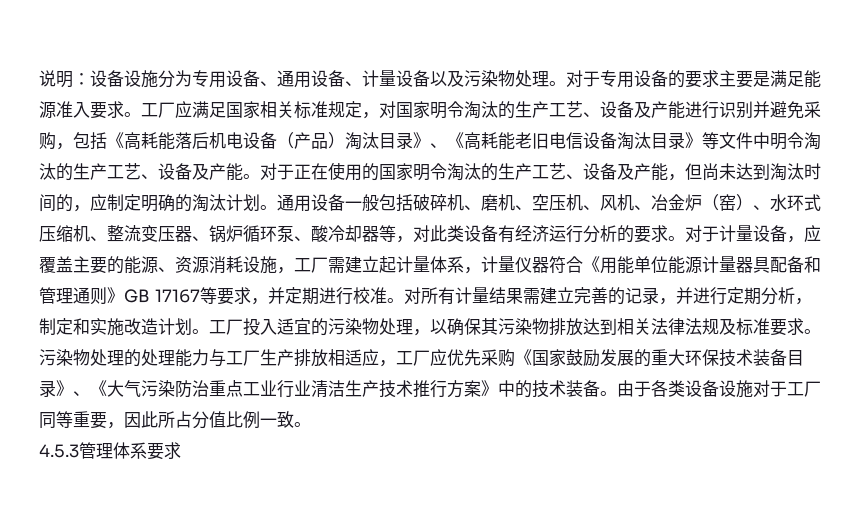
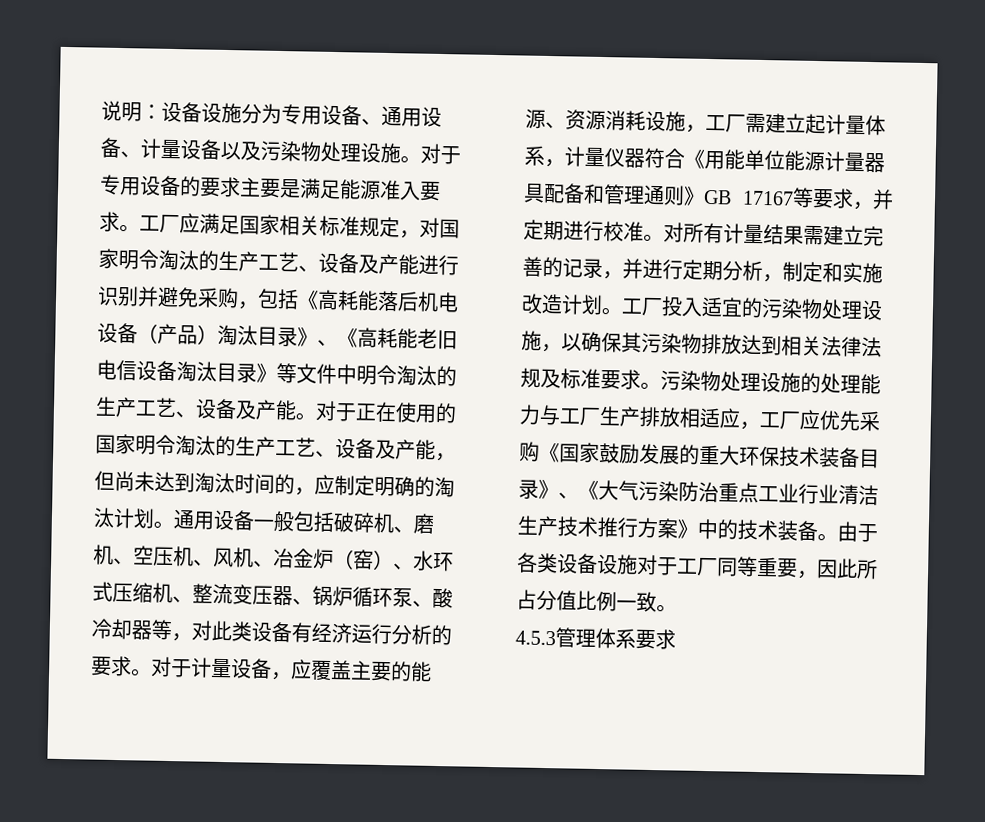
- 说明：设备设施分为专用设备、通用设备、计量设备以及污染物处理。
+ 说明：设备设施分为专用设备、通用设备、计量设备以及污染物处理设施。
- 工厂投入适宜的污染物处理，以确保其污染物排放达到相关法律法规及标准要求。
+ 工厂投入适宜的污染物处理设施，以确保其污染物排放达到相关法律法规及标准要求。
- 污染物处理的处理能力与工厂生产排放相适应，工厂应优先采购《国家鼓励发展的重大环保技术装备目录》、《大气污染防治重点工业行业清洁生产技术推行方案》中的技术装备。
+ 污染物处理设施的处理能力与工厂生产排放相适应，工厂应优先采购《国家鼓励发展的重大环保技术装备目录》、《大气污染防治重点工业行业清洁生产技术推行方案》中的技术装备。

